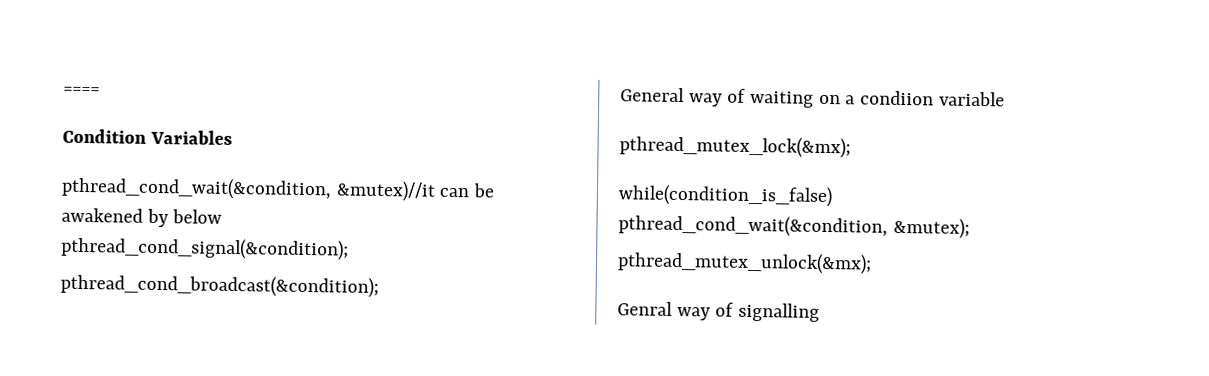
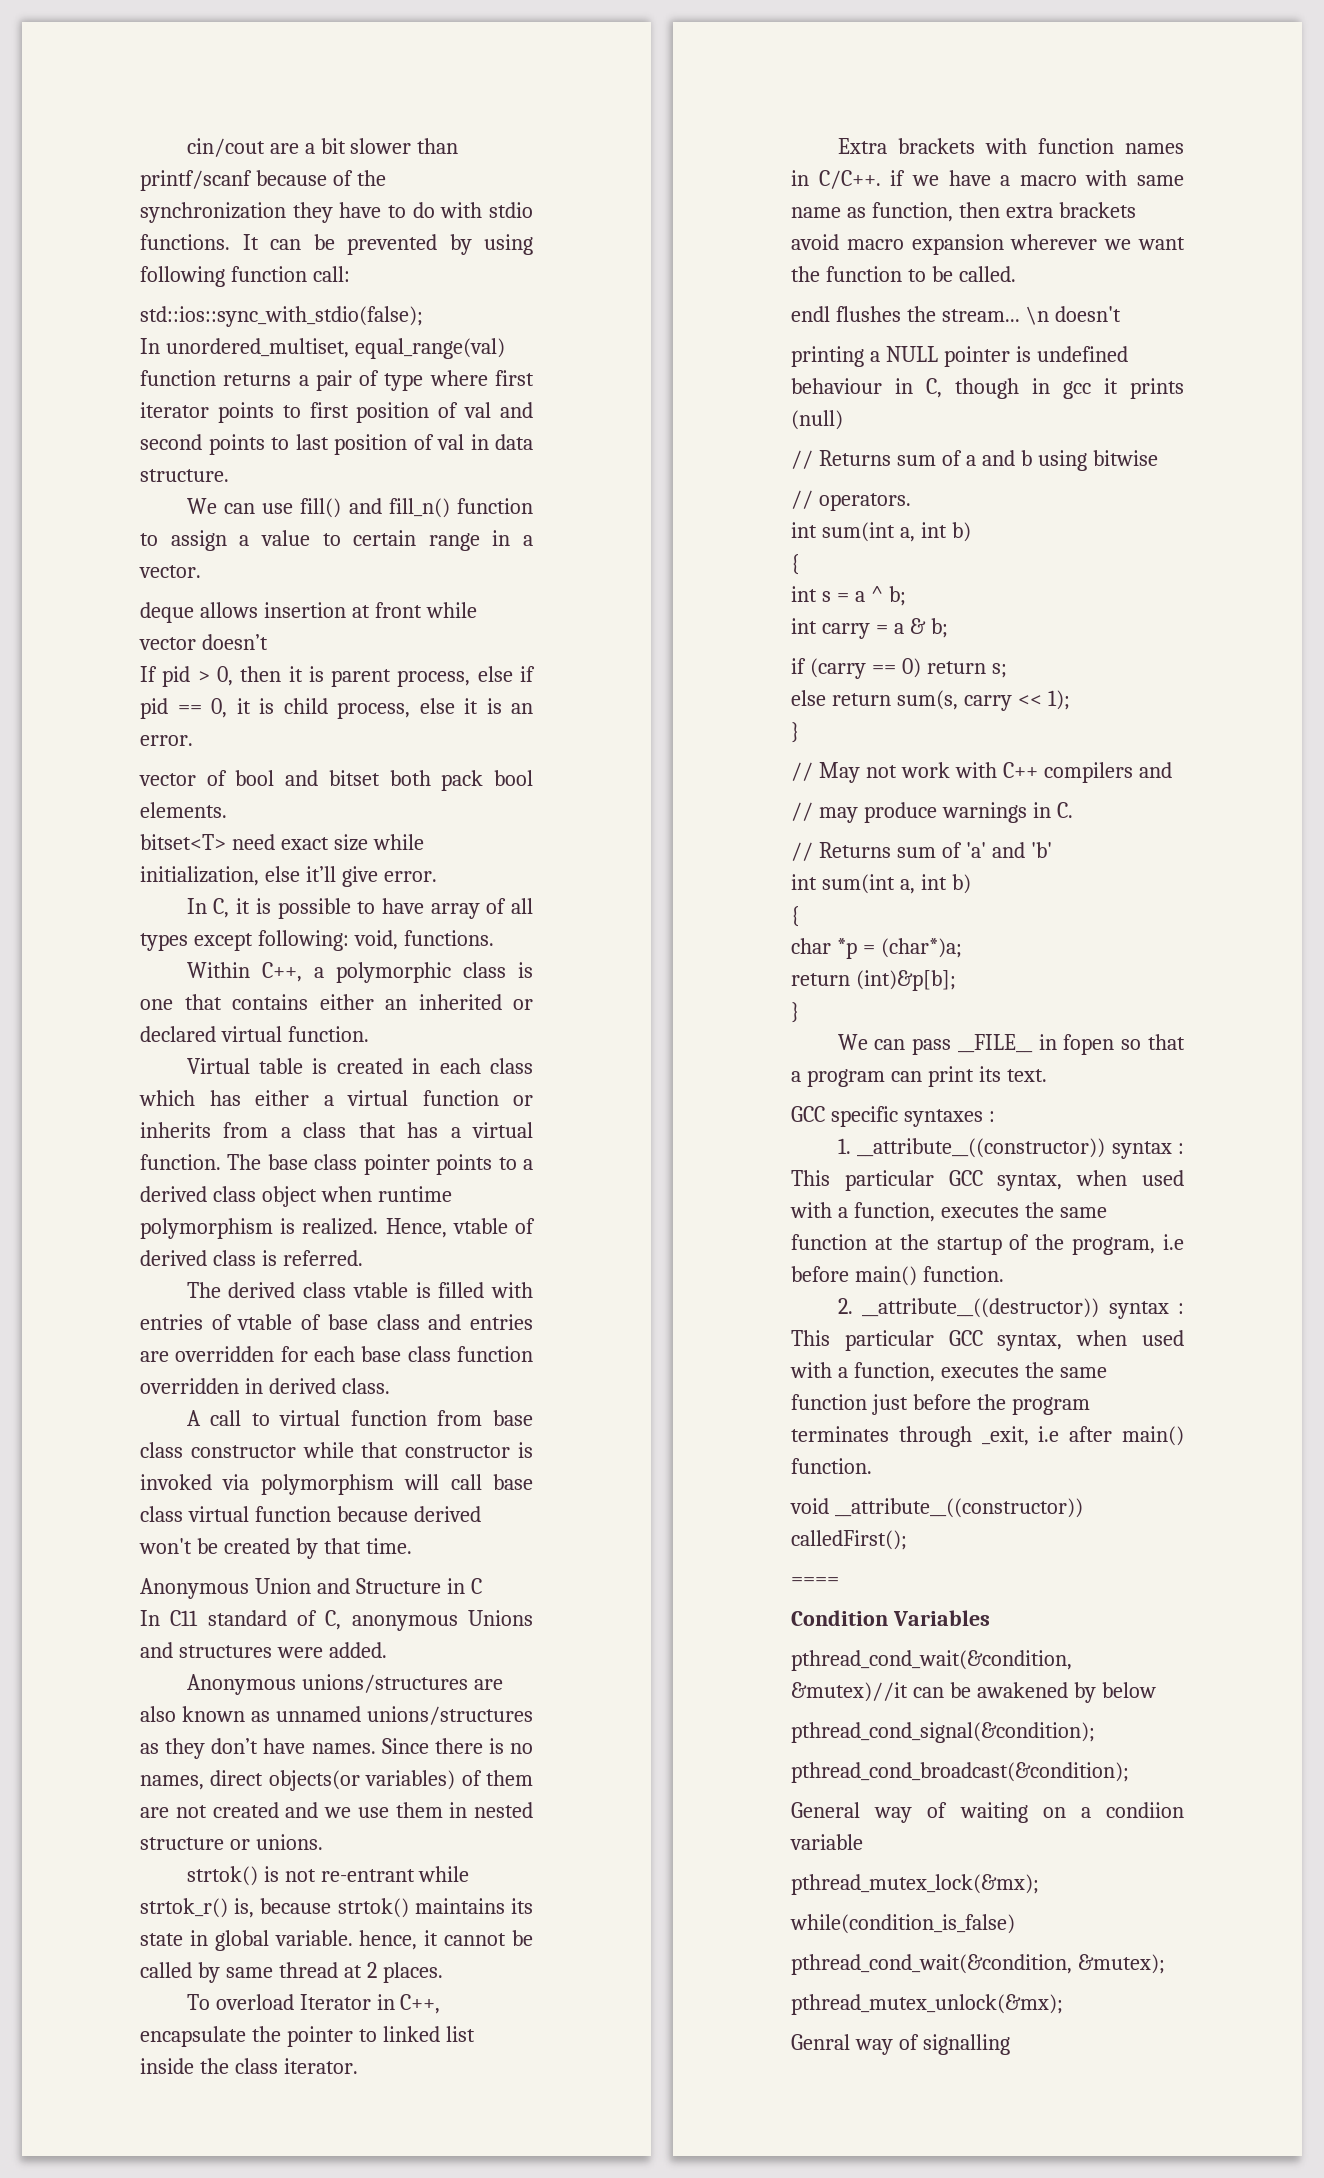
+ cin/cout are a bit slower than printf/scanf because of the synchronization they have to do with stdio functions. It can be prevented by using following function call:
+ std::ios::sync_with_stdio(false);
+ In unordered_multiset, equal_range(val) function returns a pair of type where first iterator points to first position of val and second points to last position of val in data structure.
+ We can use fill() and fill_n() function to assign a value to certain range in a vector.
+ deque allows insertion at front while vector doesn’t
+ If pid > 0, then it is parent process, else if pid == 0, it is child process, else it is an error.
+ vector of bool and bitset both pack bool elements.
+ bitset<T> need exact size while initialization, else it’ll give error.
+ In C, it is possible to have array of all types except following: void, functions.
+ Within C++, a polymorphic class is one that contains either an inherited or declared virtual function.
+ Virtual table is created in each class which has either a virtual function or inherits from a class that has a virtual function. The base class pointer points to a derived class object when runtime polymorphism is realized. Hence, vtable of derived class is referred.
+ The derived class vtable is filled with entries of vtable of base class and entries are overridden for each base class function overridden in derived class.
+ A call to virtual function from base class constructor while that constructor is invoked via polymorphism will call base class virtual function because derived won't be created by that time.
+ Anonymous Union and Structure in C
+ In C11 standard of C, anonymous Unions and structures were added.
+ Anonymous unions/structures are also known as unnamed unions/structures as they don’t have names. Since there is no names, direct objects(or variables) of them are not created and we use them in nested structure or unions.
+ strtok() is not re-entrant while strtok_r() is, because strtok() maintains its state in global variable. hence, it cannot be called by same thread at 2 places.
+ To overload Iterator in C++, encapsulate the pointer to linked list inside the class iterator.
+ Extra brackets with function names in C/C++. if we have a macro with same name as function, then extra brackets avoid macro expansion wherever we want the function to be called.
+ endl flushes the stream... \n doesn't
+ printing a NULL pointer is undefined behaviour in C, though in gcc it prints (null)
+ // Returns sum of a and b using bitwise
+ // operators.
+ int sum(int a, int b)
+ {
+ int s = a ^ b;
+ int carry = a & b;
+ if (carry == 0) return s;
+ else return sum(s, carry << 1);
+ }
+ // May not work with C++ compilers and
+ // may produce warnings in C.
+ // Returns sum of 'a' and 'b'
+ int sum(int a, int b)
+ {
+ char *p = (char*)a;
+ return (int)&p[b];
+ }
+ We can pass __FILE__ in fopen so that a program can print its text.
+ GCC specific syntaxes :
+ 1. __attribute__((constructor)) syntax : This particular GCC syntax, when used with a function, executes the same function at the startup of the program, i.e before main() function.
+ 2. __attribute__((destructor)) syntax : This particular GCC syntax, when used with a function, executes the same function just before the program terminates through _exit, i.e after main() function.
+ void __attribute__((constructor)) calledFirst();

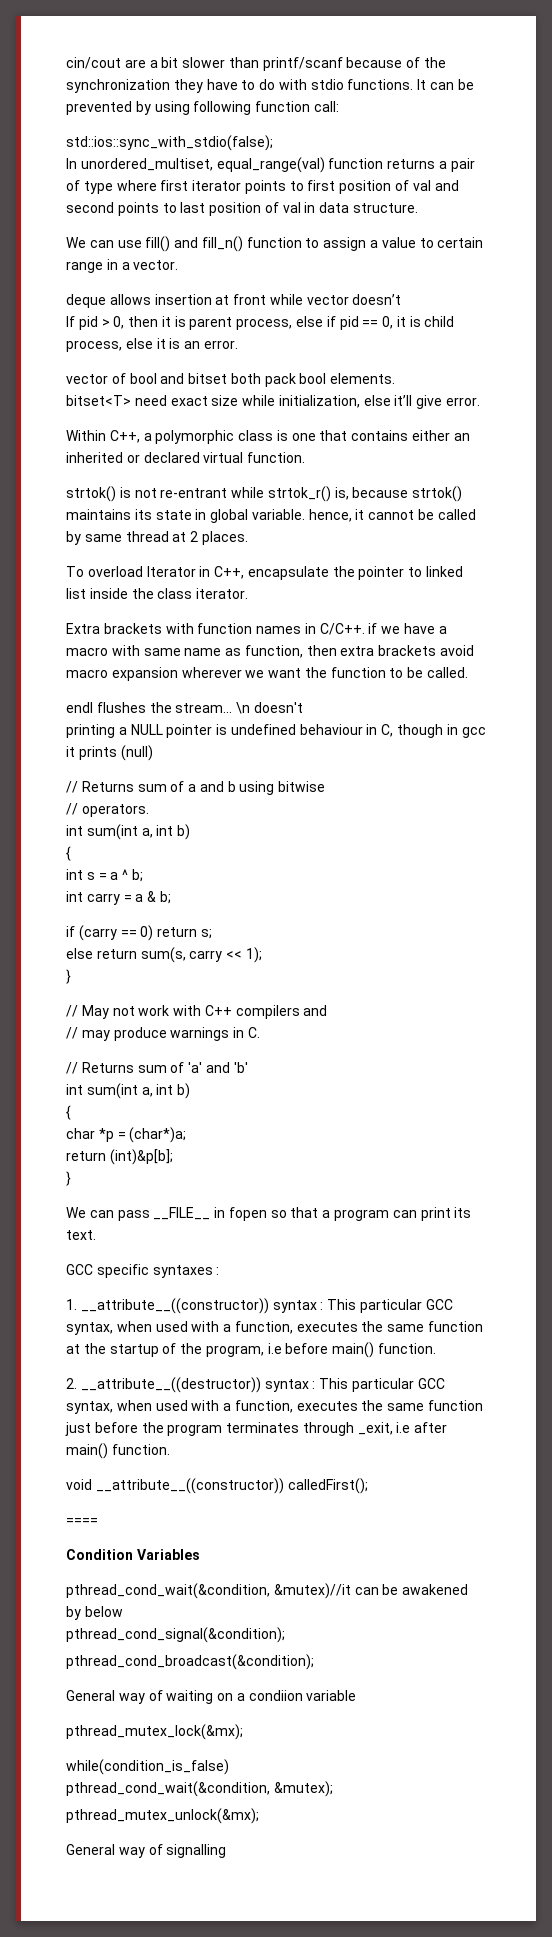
- In C, it is possible to have array of all types except following: void, functions.
- Virtual table is created in each class which has either a virtual function or inherits from a class that has a virtual function. The base class pointer points to a derived class object when runtime polymorphism is realized. Hence, vtable of derived class is referred.
- The derived class vtable is filled with entries of vtable of base class and entries are overridden for each base class function overridden in derived class.
- A call to virtual function from base class constructor while that constructor is invoked via polymorphism will call base class virtual function because derived won't be created by that time.
- Anonymous Union and Structure in C
- In C11 standard of C, anonymous Unions and structures were added.
- Anonymous unions/structures are also known as unnamed unions/structures as they don’t have names. Since there is no names, direct objects(or variables) of them are not created and we use them in nested structure or unions.
- Genral way of signalling
+ General way of signalling

